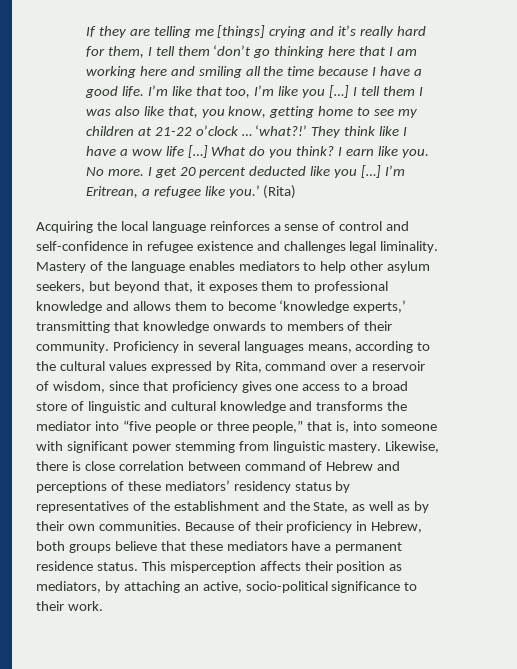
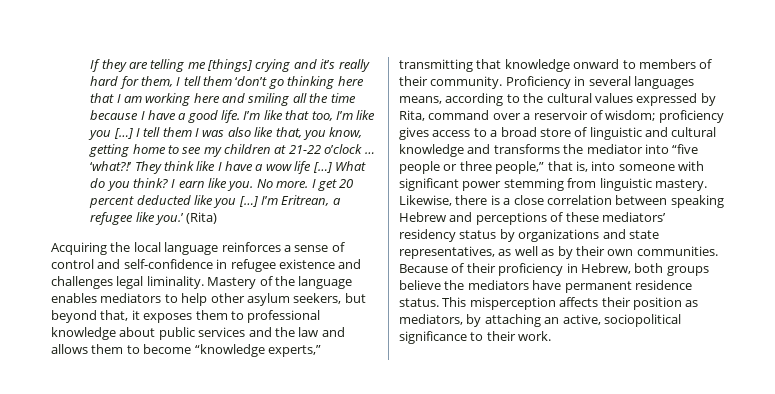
- Mastery of the language enables mediators to help other asylum seekers, but beyond that, it exposes them to professional knowledge and allows them to become ‘knowledge experts,’ transmitting that knowledge onwards to members of their community.
+ Mastery of the language enables mediators to help other asylum seekers, but beyond that, it exposes them to professional knowledge about public services and the law and allows them to become “knowledge experts,” transmitting that knowledge onward to members of their community.
- Proficiency in several languages means, according to the cultural values expressed by Rita, command over a reservoir of wisdom, since that proficiency gives one access to a broad store of linguistic and cultural knowledge and transforms the mediator into “five people or three people,” that is, into someone with significant power stemming from linguistic mastery.
+ Proficiency in several languages means, according to the cultural values expressed by Rita, command over a reservoir of wisdom; proficiency gives access to a broad store of linguistic and cultural knowledge and transforms the mediator into “five people or three people,” that is, into someone with significant power stemming from linguistic mastery.
- Likewise, there is close correlation between command of Hebrew and perceptions of these mediators’ residency status by representatives of the establishment and the State, as well as by their own communities.
+ Likewise, there is a close correlation between speaking Hebrew and perceptions of these mediators’ residency status by organizations and state representatives, as well as by their own communities.
- Because of their proficiency in Hebrew, both groups believe that these mediators have a permanent residence status.
+ Because of their proficiency in Hebrew, both groups believe the mediators have permanent residence status.
- This misperception affects their position as mediators, by attaching an active, socio-political significance to their work.
+ This misperception affects their position as mediators, by attaching an active, sociopolitical significance to their work.

